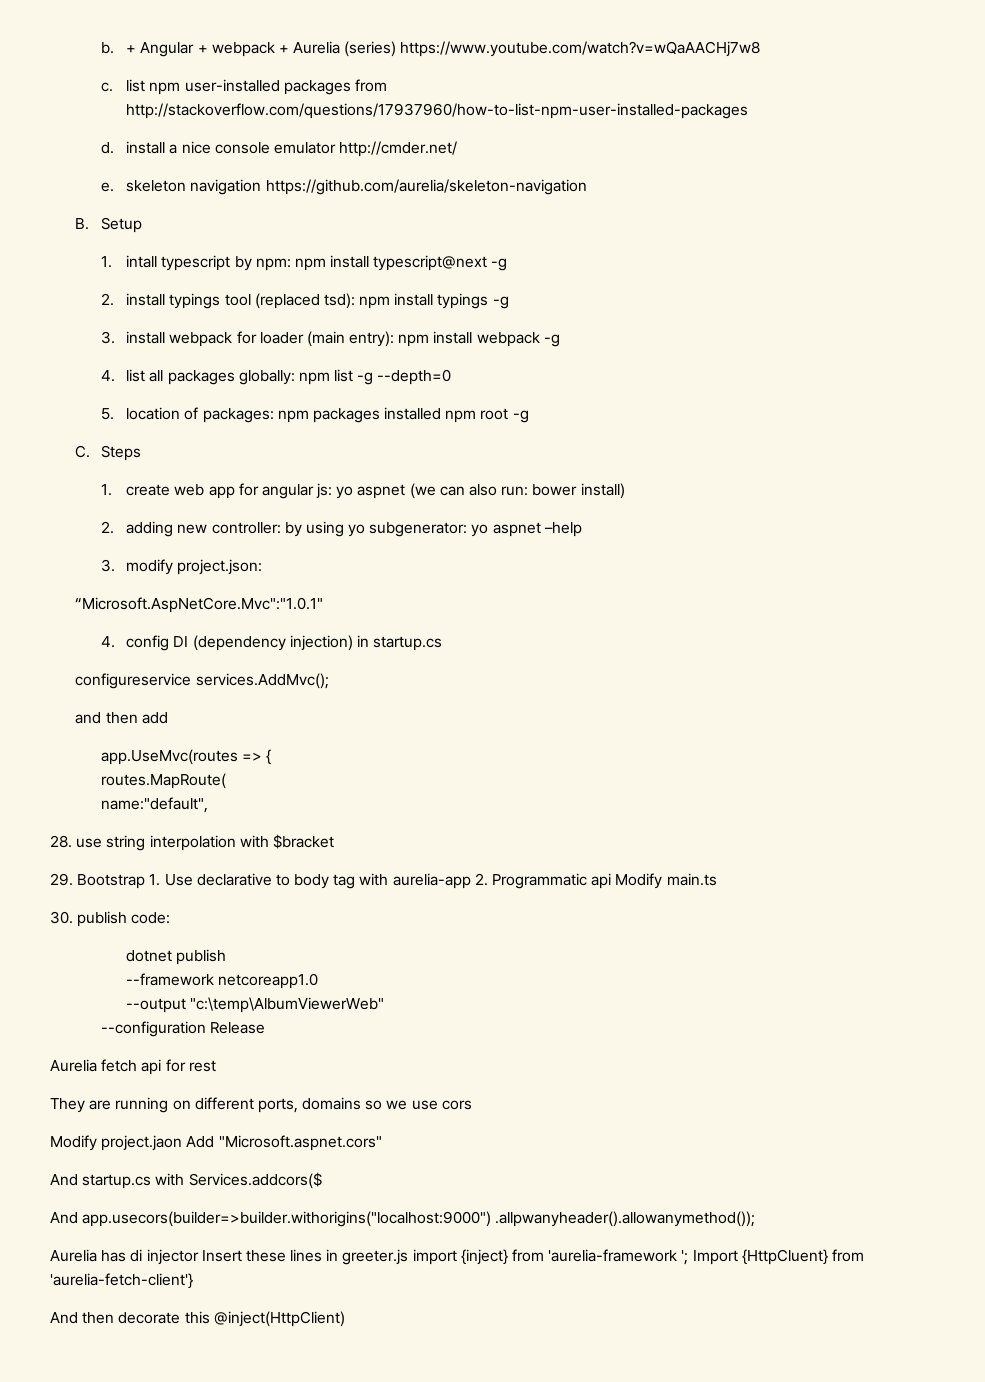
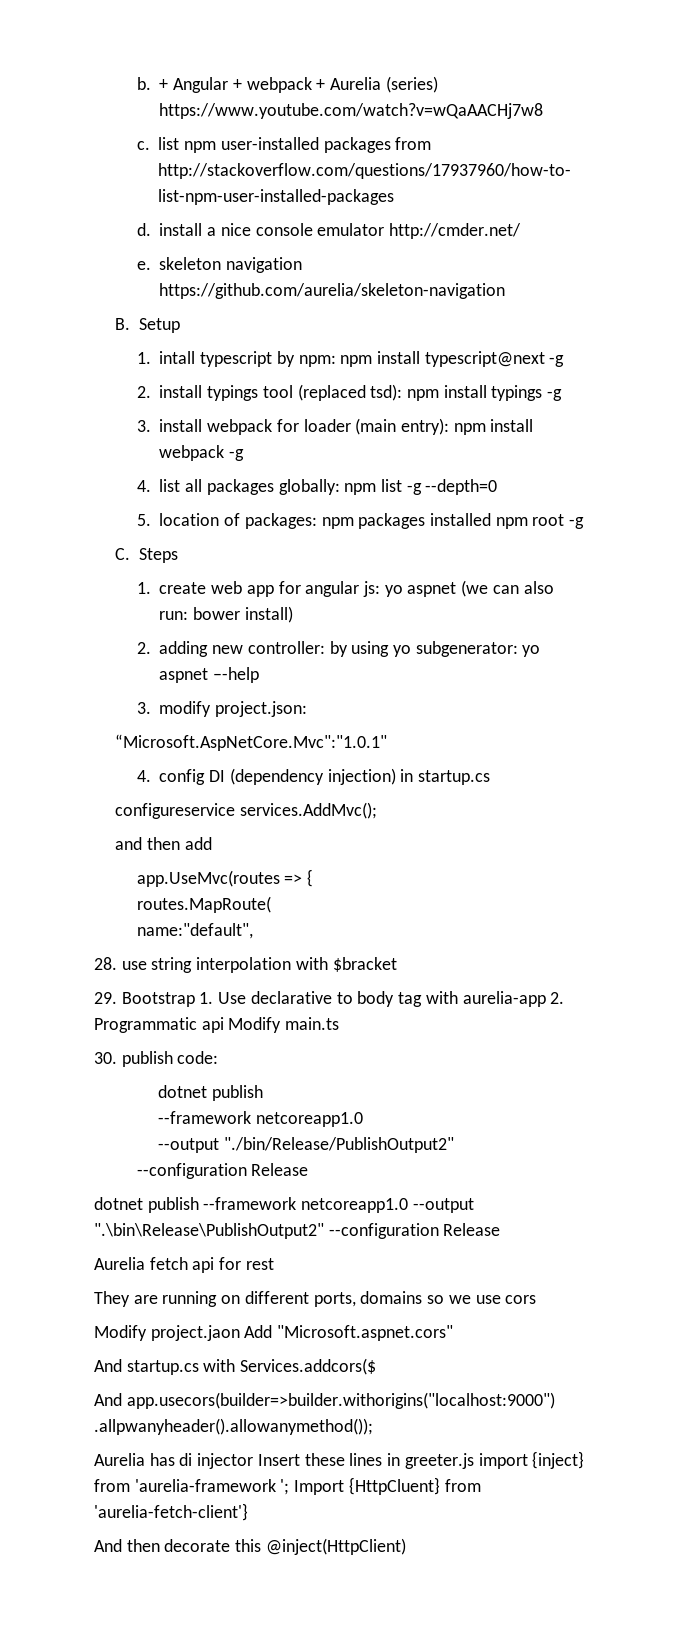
- 2. adding new controller: by using yo subgenerator: yo aspnet –help
+ 2. adding new controller: by using yo subgenerator: yo aspnet –-help
- --output "c:\temp\AlbumViewerWeb"
+ --output "./bin/Release/PublishOutput2"
  --configuration Release
+ dotnet publish --framework netcoreapp1.0 --output ".\bin\Release\PublishOutput2" --configuration Release

